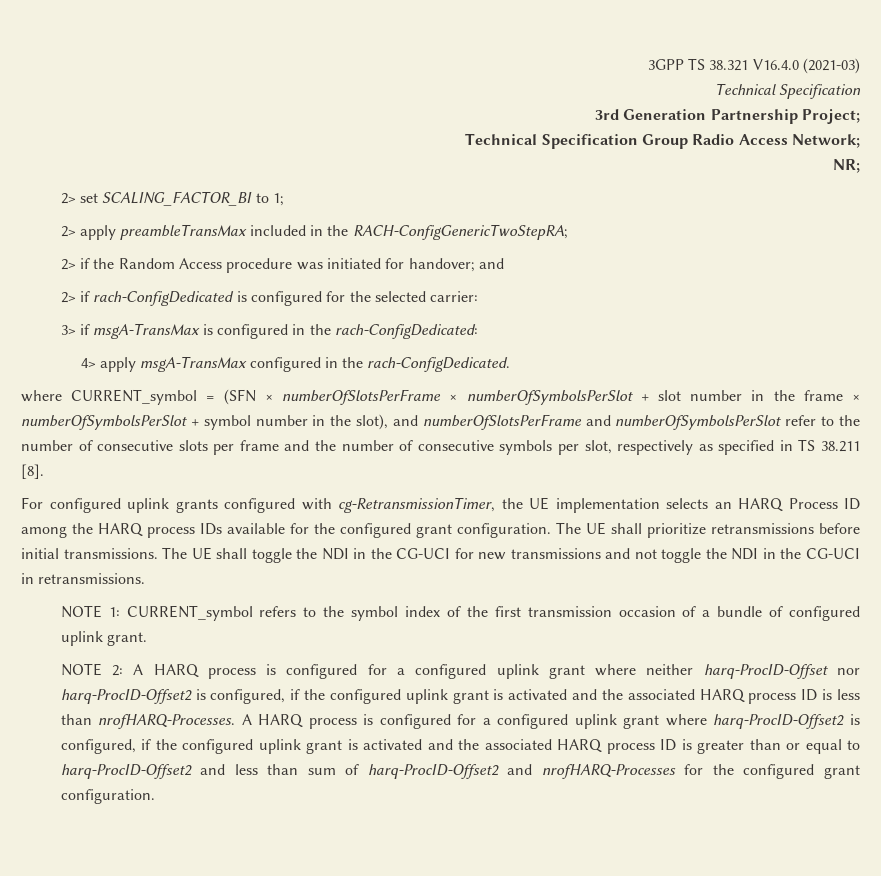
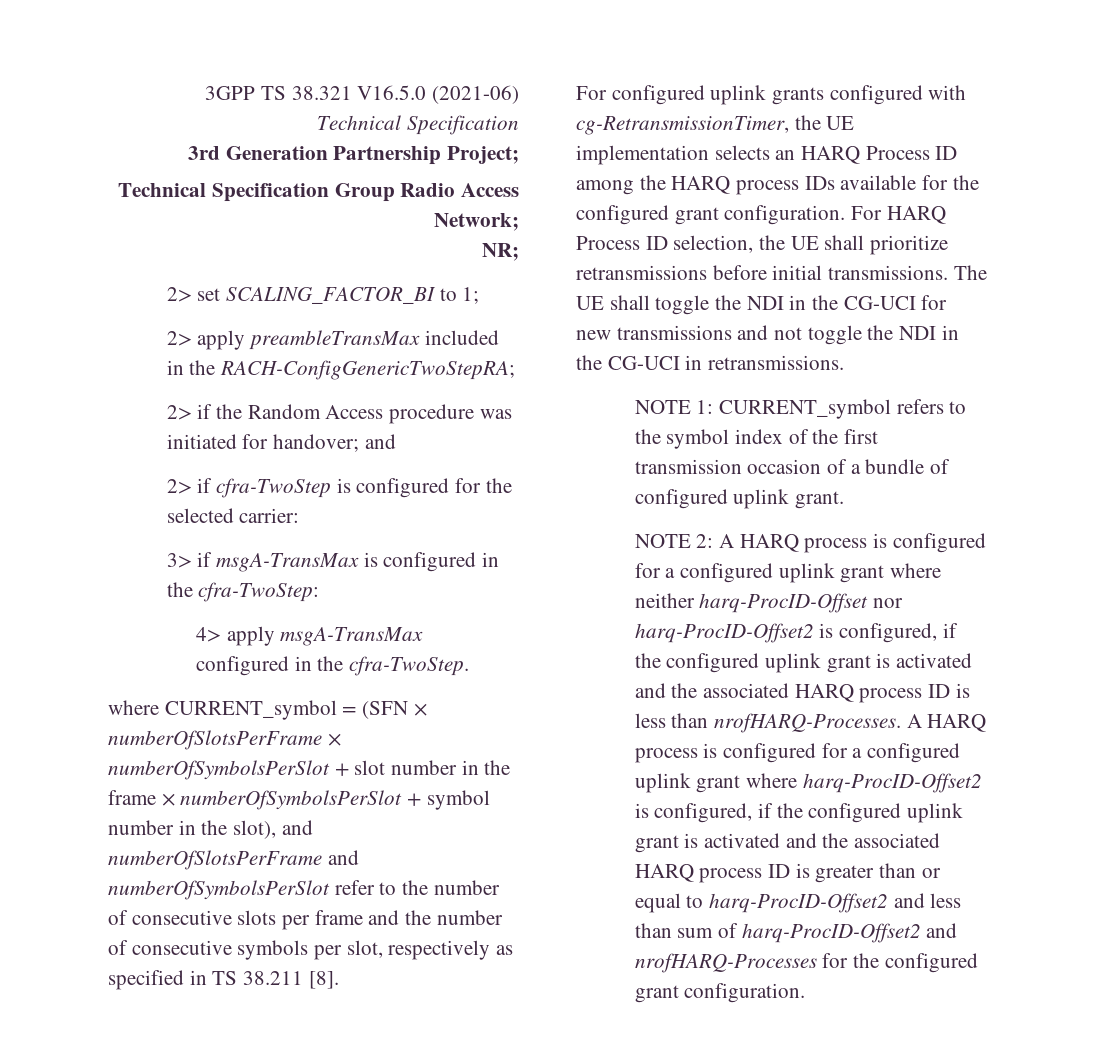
- 3GPP TS 38.321 V16.4.0 (2021-03)
+ 3GPP TS 38.321 V16.5.0 (2021-06)
- 2> if rach-ConfigDedicated is configured for the selected carrier:
+ 2> if cfra-TwoStep is configured for the selected carrier:
- 3> if msgA-TransMax is configured in the rach-ConfigDedicated:
+ 3> if msgA-TransMax is configured in the cfra-TwoStep:
- 4> apply msgA-TransMax configured in the rach-ConfigDedicated.
+ 4> apply msgA-TransMax configured in the cfra-TwoStep.
- The UE shall prioritize retransmissions before initial transmissions.
+ For HARQ Process ID selection, the UE shall prioritize retransmissions before initial transmissions.

